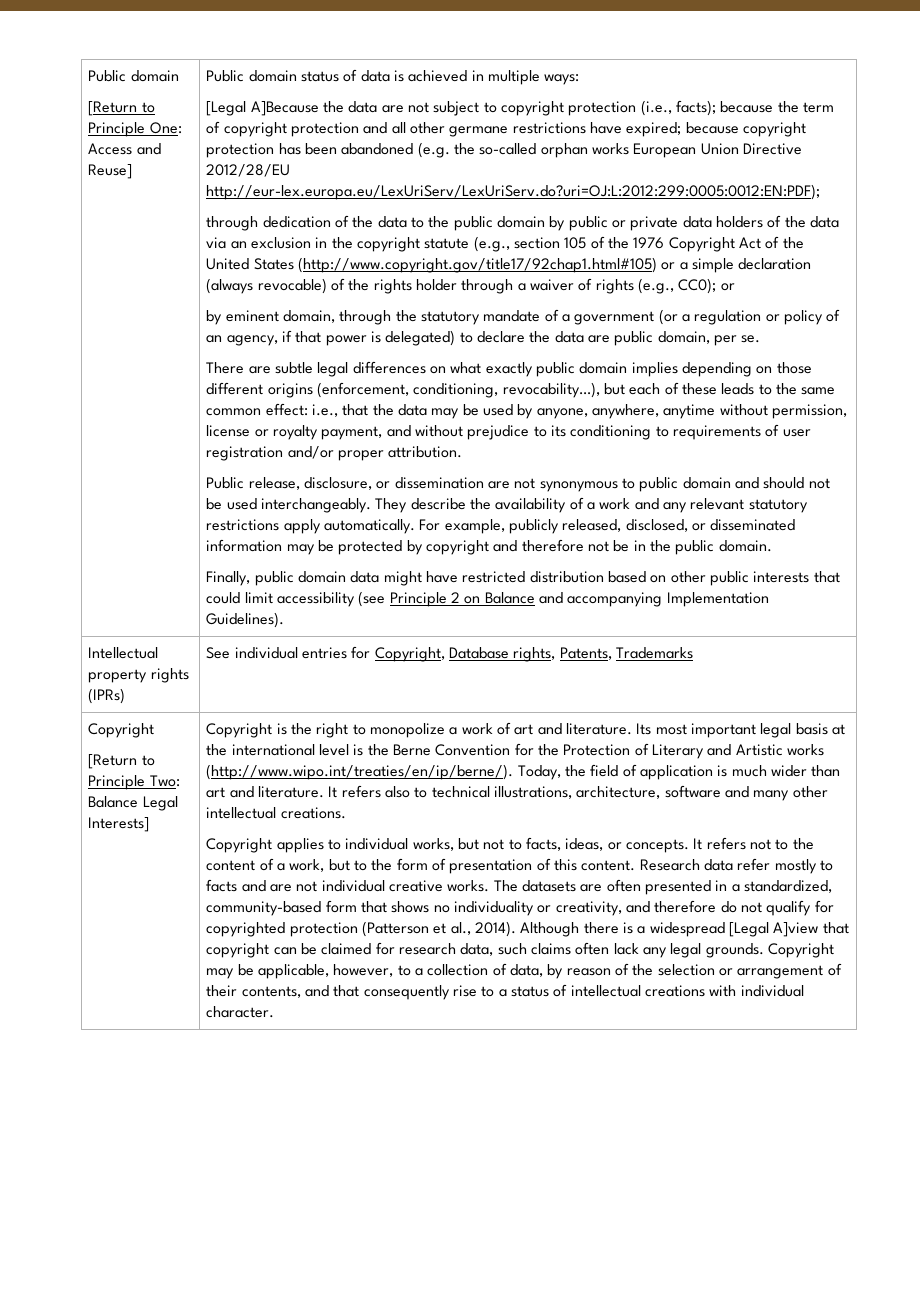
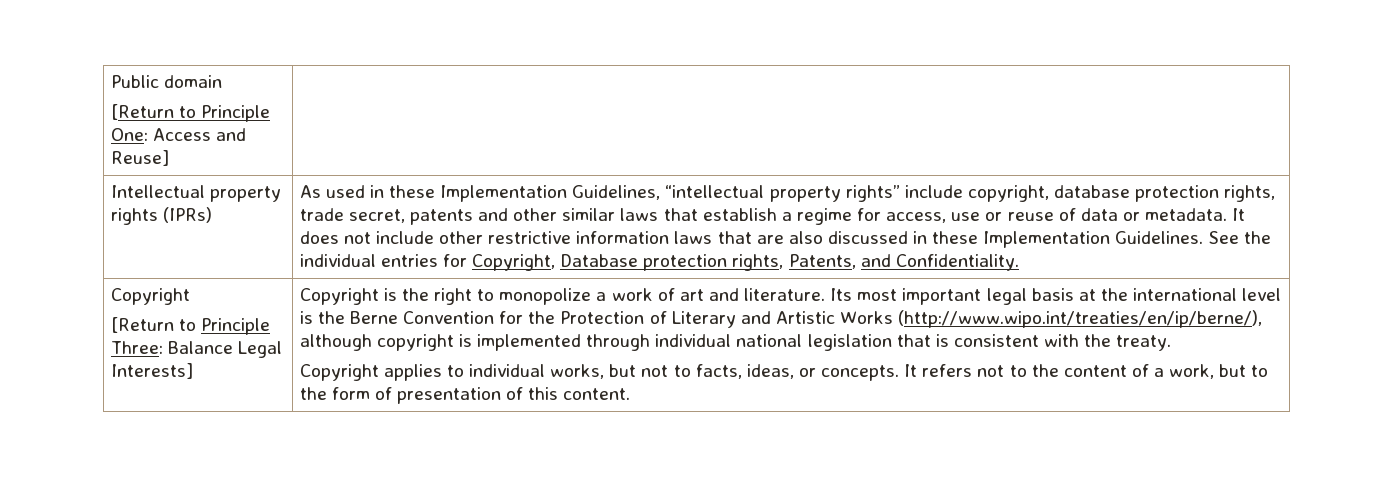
- Public domain status of data is achieved in multiple ways:
- [Legal A]Because the data are not subject to copyright protection (i.e., facts); because the term of copyright protection and all other germane restrictions have expired; because copyright protection has been abandoned (e.g. the so-called orphan works European Union Directive 2012/28/EU http://eur-lex.europa.eu/LexUriServ/LexUriServ.do?uri=OJ:L:2012:299:0005:0012:EN:PDF);
- through dedication of the data to the public domain by public or private data holders of the data via an exclusion in the copyright statute (e.g., section 105 of the 1976 Copyright Act of the United States (http://www.copyright.gov/title17/92chap1.html#105) or a simple declaration (always revocable) of the rights holder through a waiver of rights (e.g., CC0); or
- by eminent domain, through the statutory mandate of a government (or a regulation or policy of an agency, if that power is delegated) to declare the data are public domain, per se.
- There are subtle legal differences on what exactly public domain implies depending on those different origins (enforcement, conditioning, revocability…), but each of these leads to the same common effect: i.e., that the data may be used by anyone, anywhere, anytime without permission, license or royalty payment, and without prejudice to its conditioning to requirements of user registration and/or proper attribution.
- Public release, disclosure, or dissemination are not synonymous to public domain and should not be used interchangeably. They describe the availability of a work and any relevant statutory restrictions apply automatically. For example, publicly released, disclosed, or disseminated information may be protected by copyright and therefore not be in the public domain.
- Finally, public domain data might have restricted distribution based on other public interests that could limit accessibility (see Principle 2 on Balance and accompanying Implementation Guidelines).
- Intellectual property rights (IPRs) | See individual entries for Copyright, Database rights, Patents, Trademarks
+ Intellectual property rights (IPRs) | As used in these Implementation Guidelines, “intellectual property rights” include copyright, database protection rights, trade secret, patents and other similar laws that establish a regime for access, use or reuse of data or metadata. It does not include other restrictive information laws that are also discussed in these Implementation Guidelines. See the individual entries for Copyright, Database protection rights, Patents, and Confidentiality.
- [Return to Principle Two: Balance Legal Interests]
+ [Return to Principle Three: Balance Legal Interests]
- Its most important legal basis at the international level is the Berne Convention for the Protection of Literary and Artistic works (http://www.wipo.int/treaties/en/ip/berne/). Today, the field of application is much wider than art and literature. It refers also to technical illustrations, architecture, software and many other intellectual creations.
+ Its most important legal basis at the international level is the Berne Convention for the Protection of Literary and Artistic Works (http://www.wipo.int/treaties/en/ip/berne/), although copyright is implemented through individual national legislation that is consistent with the treaty.
- Research data refer mostly to facts and are not individual creative works. The datasets are often presented in a standardized, community-based form that shows no individuality or creativity, and therefore do not qualify for copyrighted protection (Patterson et al., 2014). Although there is a widespread [Legal A]view that copyright can be claimed for research data, such claims often lack any legal grounds. Copyright may be applicable, however, to a collection of data, by reason of the selection or arrangement of their contents, and that consequently rise to a status of intellectual creations with individual character.

